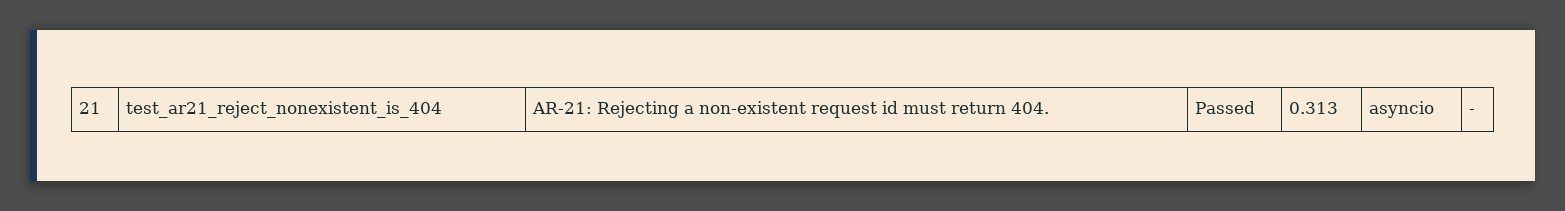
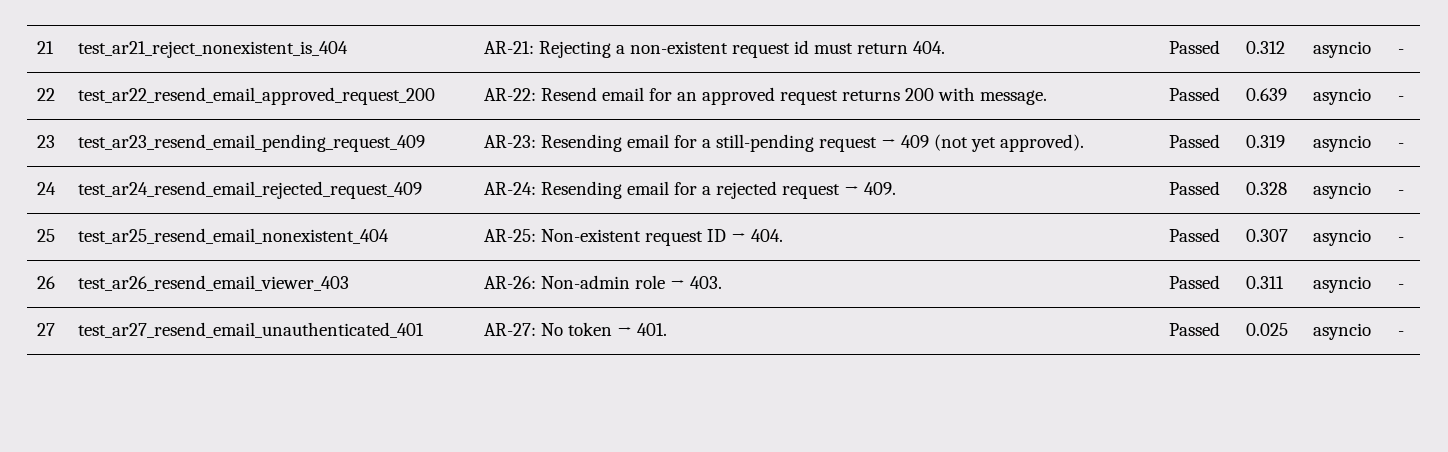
- 21 | test_ar21_reject_nonexistent_is_404 | AR-21: Rejecting a non-existent request id must return 404. | Passed | 0.313 | asyncio | -
+ 21 | test_ar21_reject_nonexistent_is_404 | AR-21: Rejecting a non-existent request id must return 404. | Passed | 0.312 | asyncio | -
+ 22 | test_ar22_resend_email_approved_request_200 | AR-22: Resend email for an approved request returns 200 with message. | Passed | 0.639 | asyncio | -
+ 23 | test_ar23_resend_email_pending_request_409 | AR-23: Resending email for a still-pending request → 409 (not yet approved). | Passed | 0.319 | asyncio | -
+ 24 | test_ar24_resend_email_rejected_request_409 | AR-24: Resending email for a rejected request → 409. | Passed | 0.328 | asyncio | -
+ 25 | test_ar25_resend_email_nonexistent_404 | AR-25: Non-existent request ID → 404. | Passed | 0.307 | asyncio | -
+ 26 | test_ar26_resend_email_viewer_403 | AR-26: Non-admin role → 403. | Passed | 0.311 | asyncio | -
+ 27 | test_ar27_resend_email_unauthenticated_401 | AR-27: No token → 401. | Passed | 0.025 | asyncio | -

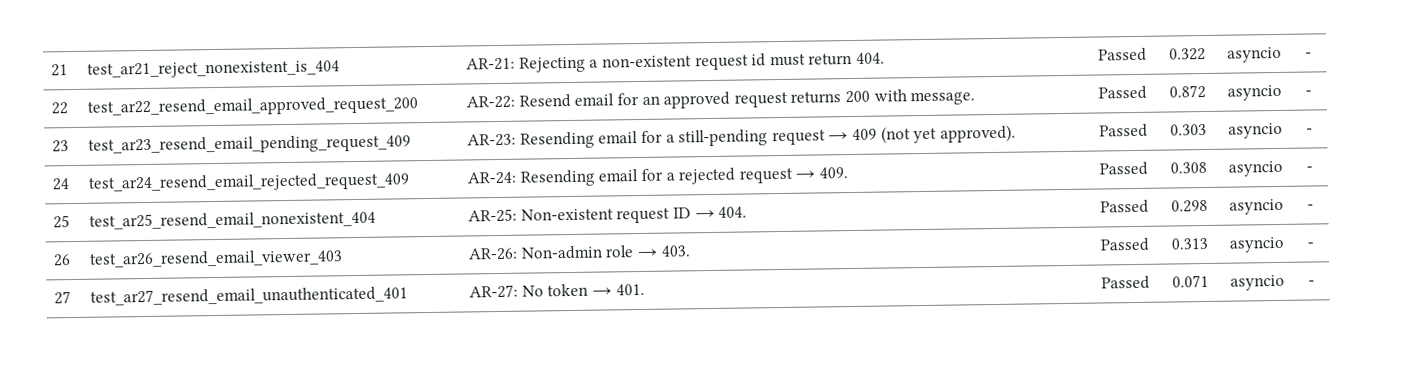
- 21 | test_ar21_reject_nonexistent_is_404 | AR-21: Rejecting a non-existent request id must return 404. | Passed | 0.312 | asyncio | -
+ 21 | test_ar21_reject_nonexistent_is_404 | AR-21: Rejecting a non-existent request id must return 404. | Passed | 0.322 | asyncio | -
- 22 | test_ar22_resend_email_approved_request_200 | AR-22: Resend email for an approved request returns 200 with message. | Passed | 0.639 | asyncio | -
+ 22 | test_ar22_resend_email_approved_request_200 | AR-22: Resend email for an approved request returns 200 with message. | Passed | 0.872 | asyncio | -
- 23 | test_ar23_resend_email_pending_request_409 | AR-23: Resending email for a still-pending request → 409 (not yet approved). | Passed | 0.319 | asyncio | -
+ 23 | test_ar23_resend_email_pending_request_409 | AR-23: Resending email for a still-pending request → 409 (not yet approved). | Passed | 0.303 | asyncio | -
- 24 | test_ar24_resend_email_rejected_request_409 | AR-24: Resending email for a rejected request → 409. | Passed | 0.328 | asyncio | -
+ 24 | test_ar24_resend_email_rejected_request_409 | AR-24: Resending email for a rejected request → 409. | Passed | 0.308 | asyncio | -
- 25 | test_ar25_resend_email_nonexistent_404 | AR-25: Non-existent request ID → 404. | Passed | 0.307 | asyncio | -
+ 25 | test_ar25_resend_email_nonexistent_404 | AR-25: Non-existent request ID → 404. | Passed | 0.298 | asyncio | -
- 26 | test_ar26_resend_email_viewer_403 | AR-26: Non-admin role → 403. | Passed | 0.311 | asyncio | -
+ 26 | test_ar26_resend_email_viewer_403 | AR-26: Non-admin role → 403. | Passed | 0.313 | asyncio | -
- 27 | test_ar27_resend_email_unauthenticated_401 | AR-27: No token → 401. | Passed | 0.025 | asyncio | -
+ 27 | test_ar27_resend_email_unauthenticated_401 | AR-27: No token → 401. | Passed | 0.071 | asyncio | -

